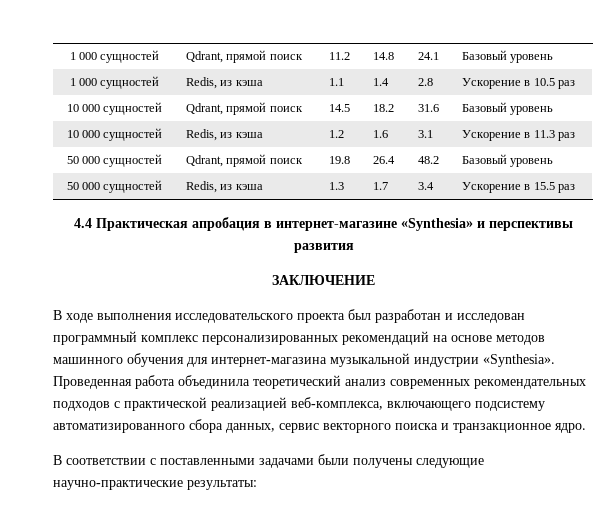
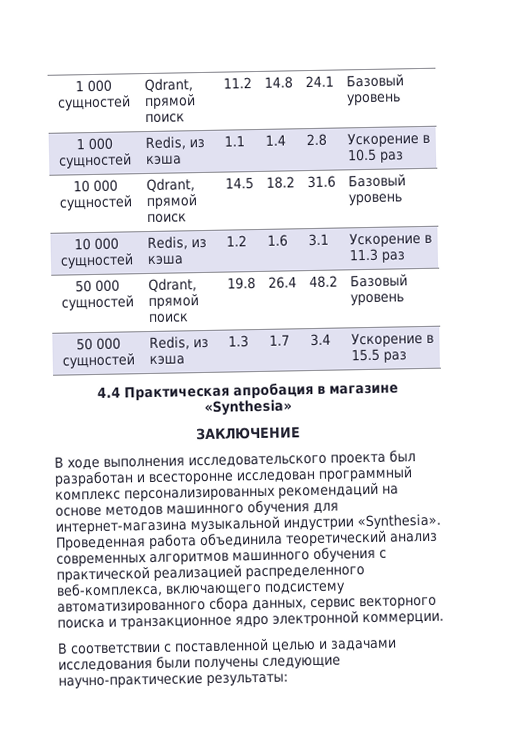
- 4.4 Практическая апробация в интернет-магазине «Synthesia» и перспективы развития
+ 4.4 Практическая апробация в магазине «Synthesia»
- В ходе выполнения исследовательского проекта был разработан и исследован программный комплекс персонализированных рекомендаций на основе методов машинного обучения для интернет-магазина музыкальной индустрии «Synthesia».
+ В ходе выполнения исследовательского проекта был разработан и всесторонне исследован программный комплекс персонализированных рекомендаций на основе методов машинного обучения для интернет-магазина музыкальной индустрии «Synthesia».
- Проведенная работа объединила теоретический анализ современных рекомендательных подходов с практической реализацией веб-комплекса, включающего подсистему автоматизированного сбора данных, сервис векторного поиска и транзакционное ядро.
+ Проведенная работа объединила теоретический анализ современных алгоритмов машинного обучения с практической реализацией распределенного веб-комплекса, включающего подсистему автоматизированного сбора данных, сервис векторного поиска и транзакционное ядро электронной коммерции.
- В соответствии с поставленными задачами были получены следующие научно-практические результаты:
+ В соответствии с поставленной целью и задачами исследования были получены следующие научно-практические результаты:

